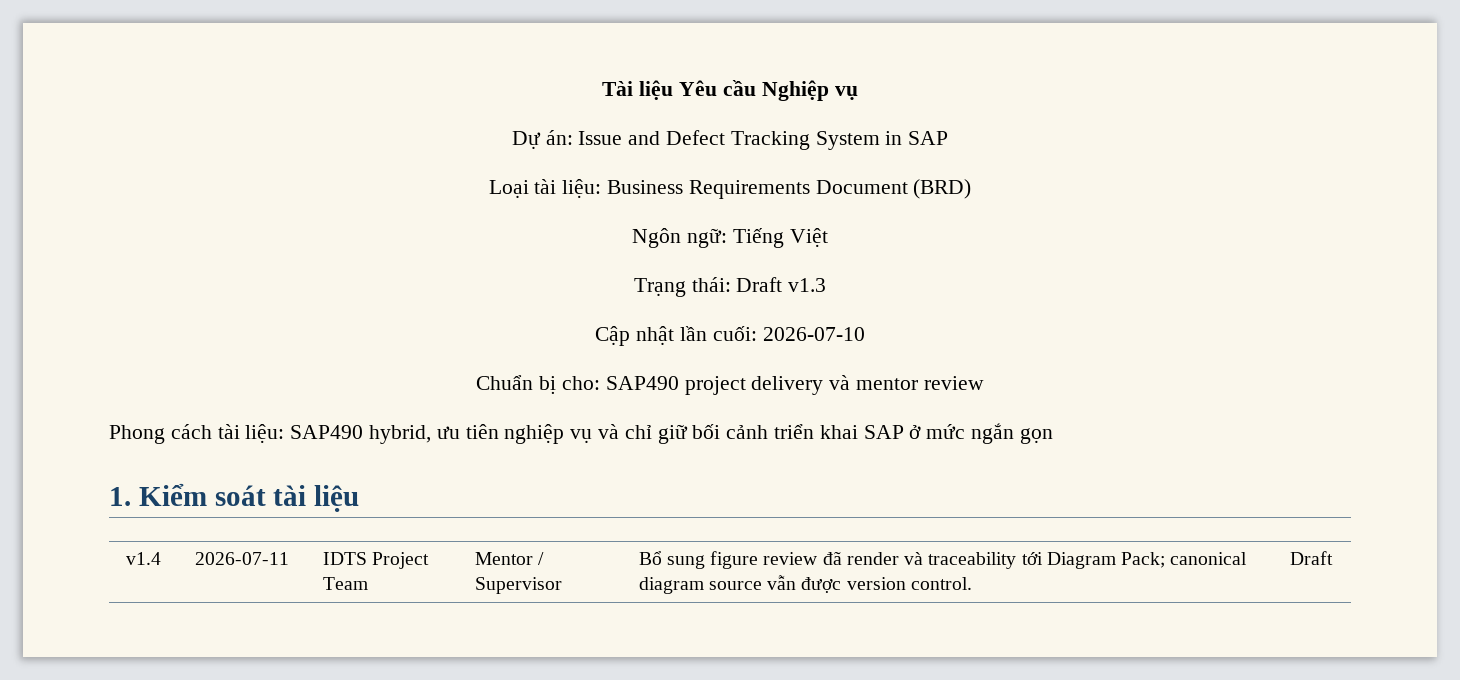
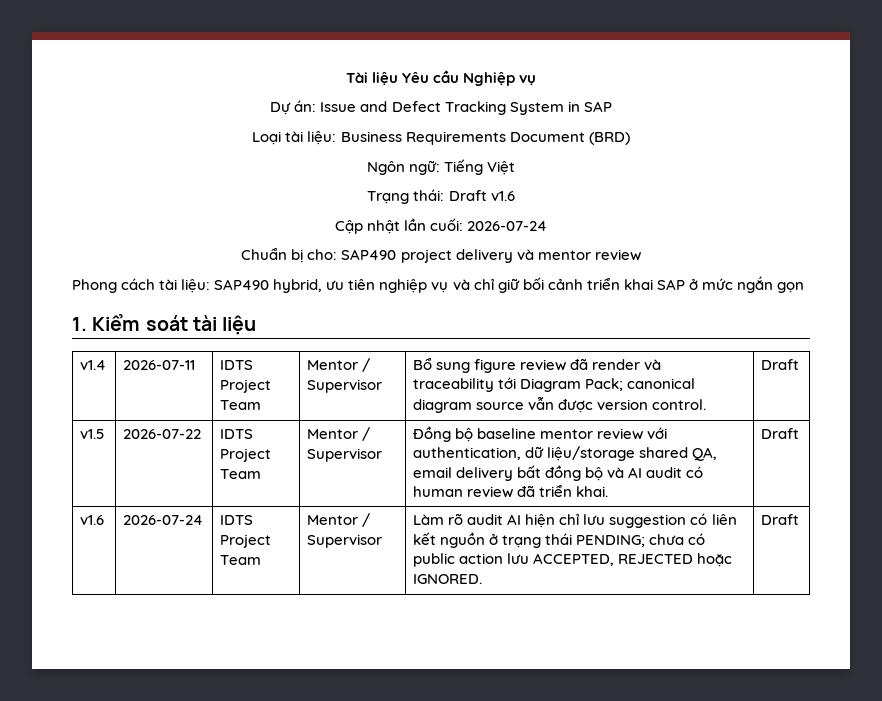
- Trạng thái: Draft v1.3
+ Trạng thái: Draft v1.6
- Cập nhật lần cuối: 2026-07-10
+ Cập nhật lần cuối: 2026-07-24
+ v1.5 | 2026-07-22 | IDTS Project Team | Mentor / Supervisor | Đồng bộ baseline mentor review với authentication, dữ liệu/storage shared QA, email delivery bất đồng bộ và AI audit có human review đã triển khai. | Draft
+ v1.6 | 2026-07-24 | IDTS Project Team | Mentor / Supervisor | Làm rõ audit AI hiện chỉ lưu suggestion có liên kết nguồn ở trạng thái PENDING; chưa có public action lưu ACCEPTED, REJECTED hoặc IGNORED. | Draft

